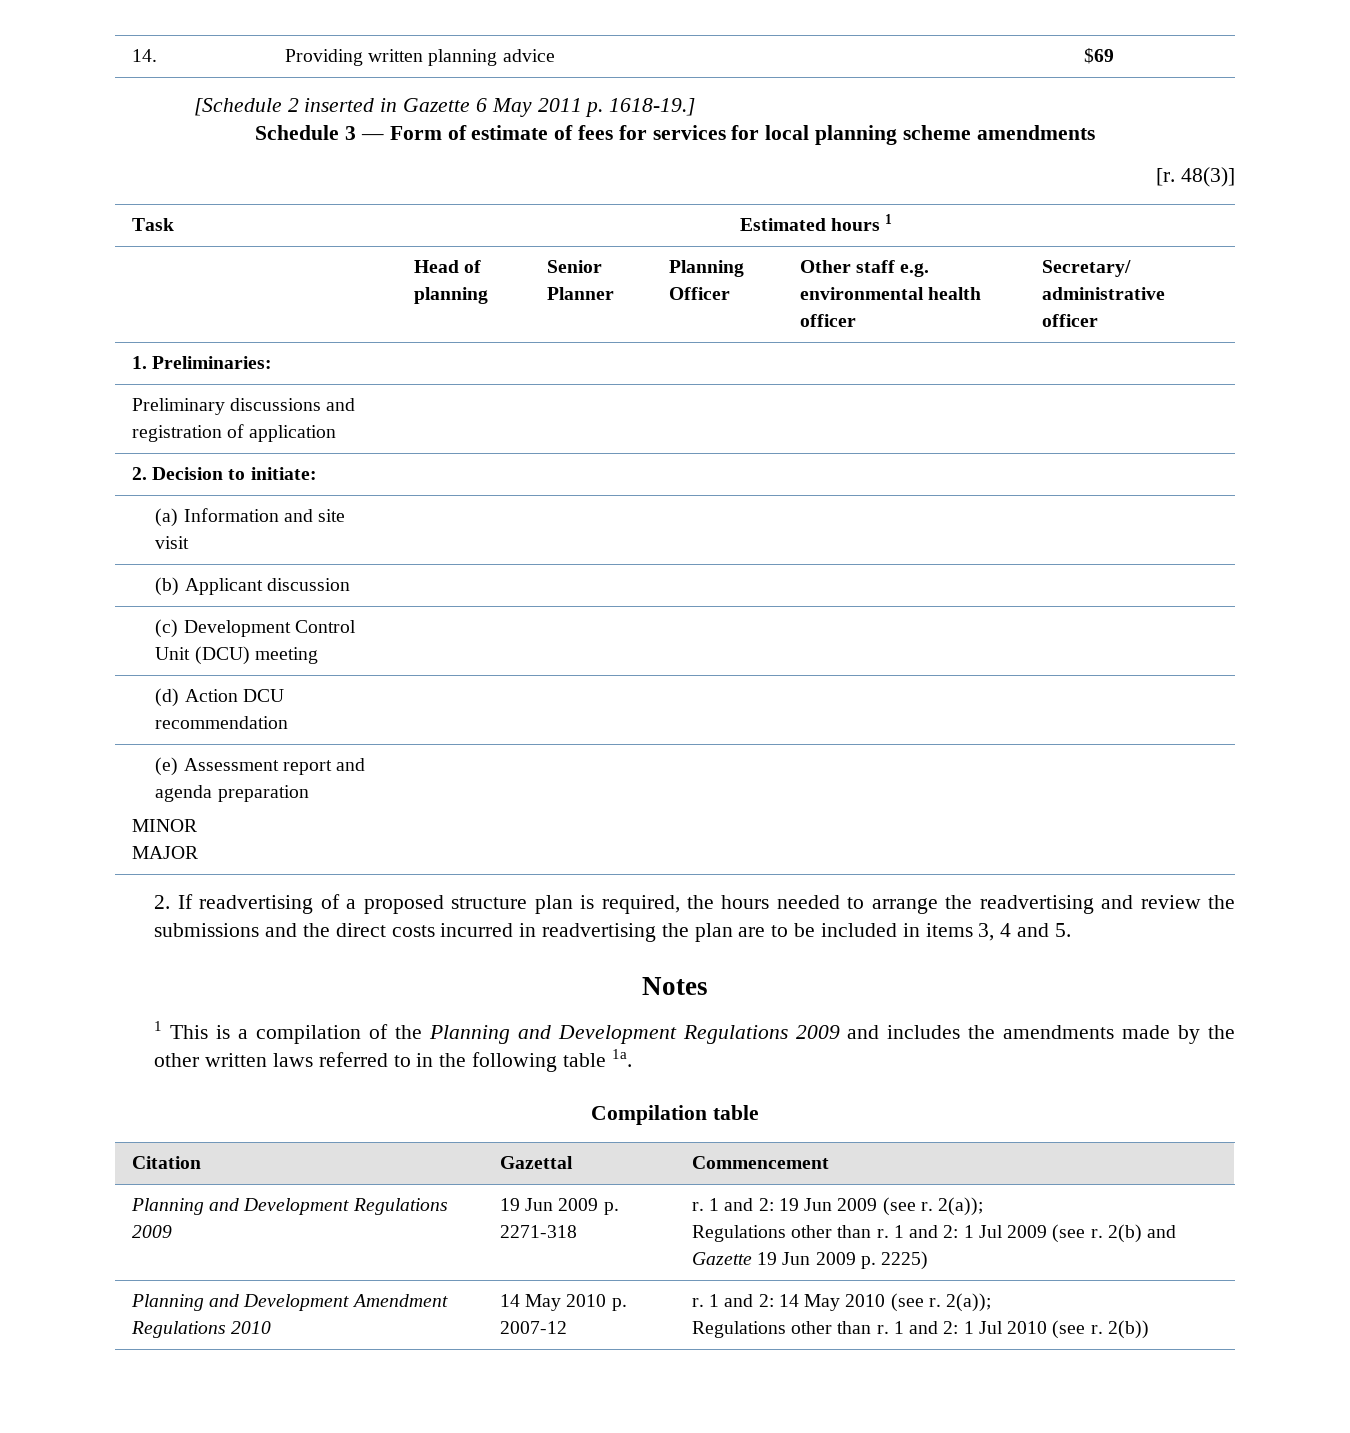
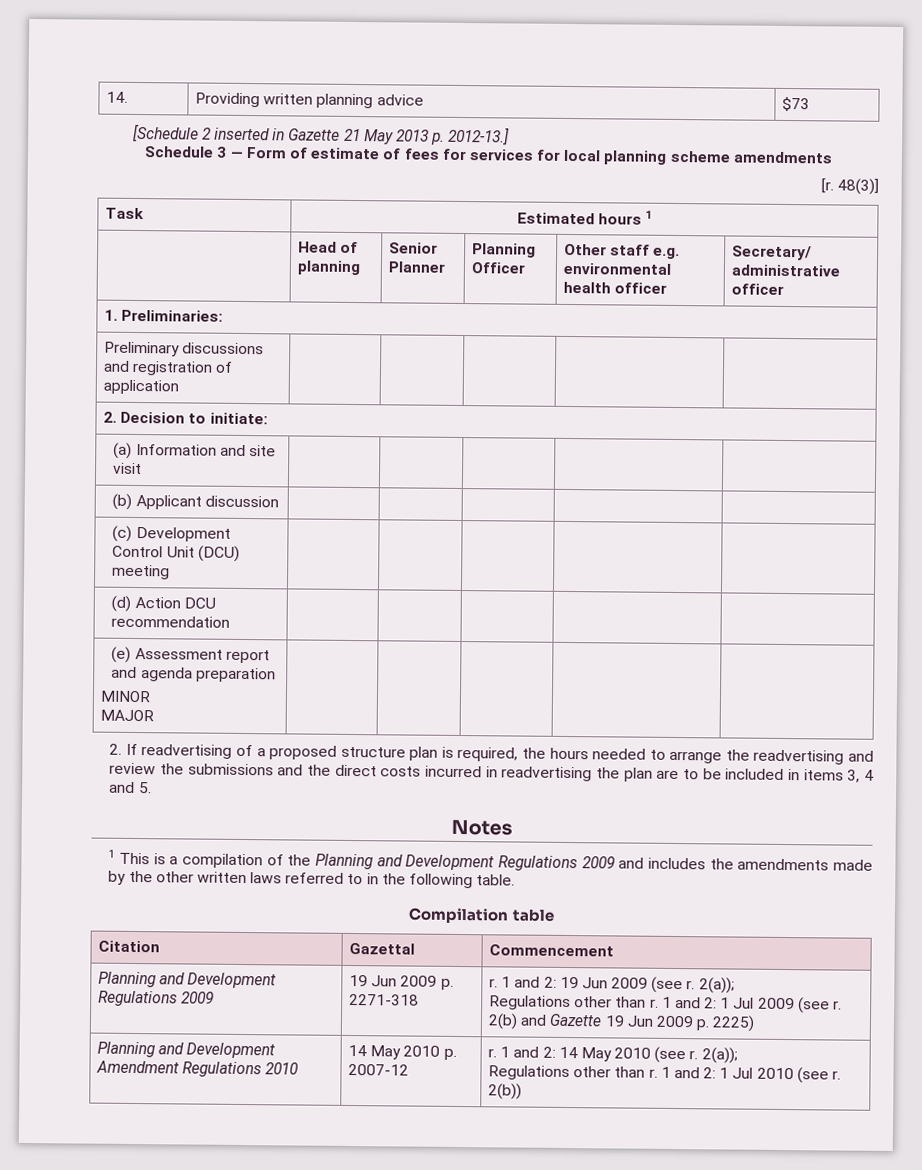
- 14. | Providing written planning advice | $69
+ 14. | Providing written planning advice | $73
- [Schedule 2 inserted in Gazette 6 May 2011 p. 1618-19.]
+ [Schedule 2 inserted in Gazette 21 May 2013 p. 2012-13.]
- 1 This is a compilation of the Planning and Development Regulations 2009 and includes the amendments made by the other written laws referred to in the following table 1a.
+ 1 This is a compilation of the Planning and Development Regulations 2009 and includes the amendments made by the other written laws referred to in the following table.

